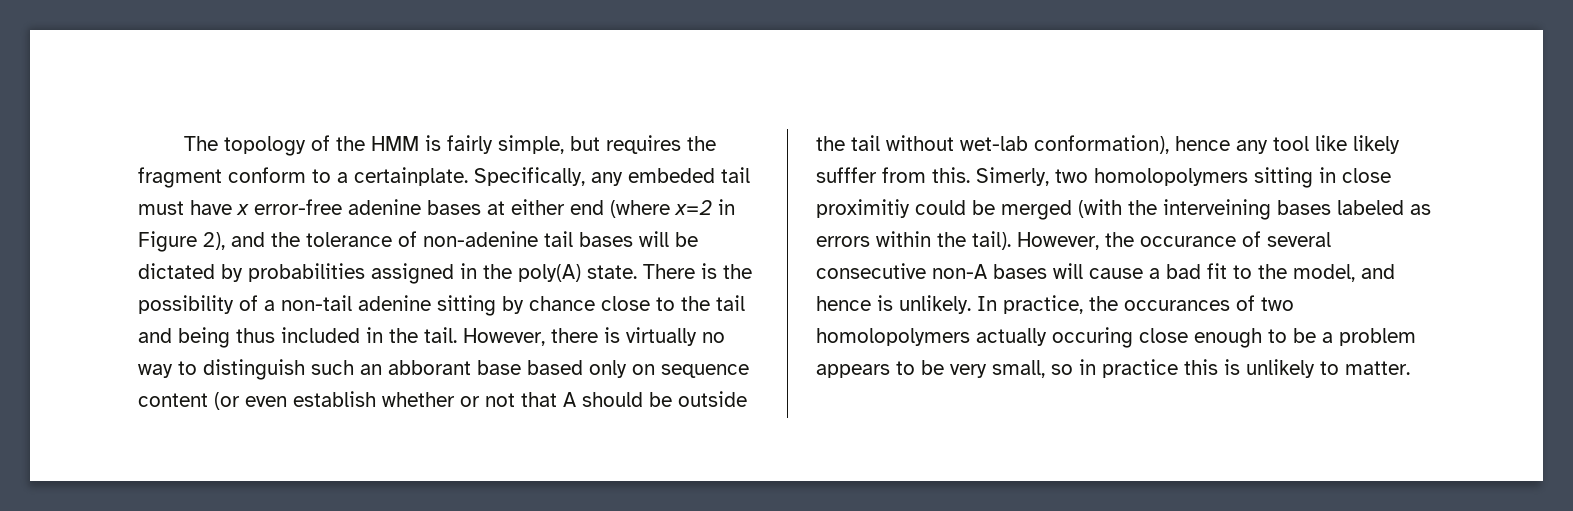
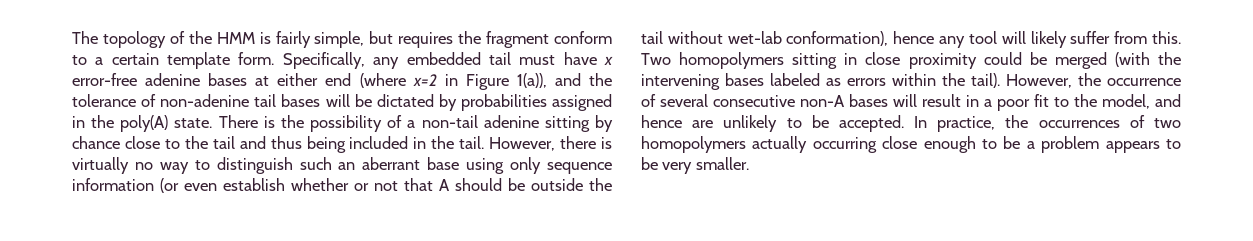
- The topology of the HMM is fairly simple, but requires the fragment conform to a certainplate.
+ The topology of the HMM is fairly simple, but requires the fragment conform to a certain template form.
- Specifically, any embeded tail must have x error-free adenine bases at either end (where x=2 in Figure 2), and the tolerance of non-adenine tail bases will be dictated by probabilities assigned in the poly(A) state.
+ Specifically, any embedded tail must have x error-free adenine bases at either end (where x=2 in Figure 1(a)), and the tolerance of non-adenine tail bases will be dictated by probabilities assigned in the poly(A) state.
- There is the possibility of a non-tail adenine sitting by chance close to the tail and being thus included in the tail.
+ There is the possibility of a non-tail adenine sitting by chance close to the tail and thus being included in the tail.
- However, there is virtually no way to distinguish such an abborant base based only on sequence content (or even establish whether or not that A should be outside the tail without wet-lab conformation), hence any tool like likely sufffer from this. Simerly, two homolopolymers sitting in close proximitiy could be merged (with the interveining bases labeled as errors within the tail).
+ However, there is virtually no way to distinguish such an aberrant base using only sequence information (or even establish whether or not that A should be outside the tail without wet-lab conformation), hence any tool will likely suffer from this. Two homopolymers sitting in close proximity could be merged (with the intervening bases labeled as errors within the tail).
- However, the occurance of several consecutive non-A bases will cause a bad fit to the model, and hence is unlikely.
+ However, the occurrence of several consecutive non-A bases will result in a poor fit to the model, and hence are unlikely to be accepted.
- In practice, the occurances of two homolopolymers actually occuring close enough to be a problem appears to be very small, so in practice this is unlikely to matter.
+ In practice, the occurrences of two homopolymers actually occurring close enough to be a problem appears to be very smaller.

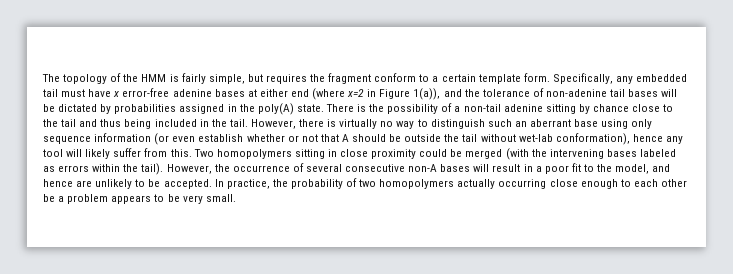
- In practice, the occurrences of two homopolymers actually occurring close enough to be a problem appears to be very smaller.
+ In practice, the probability of two homopolymers actually occurring close enough to each other be a problem appears to be very small.

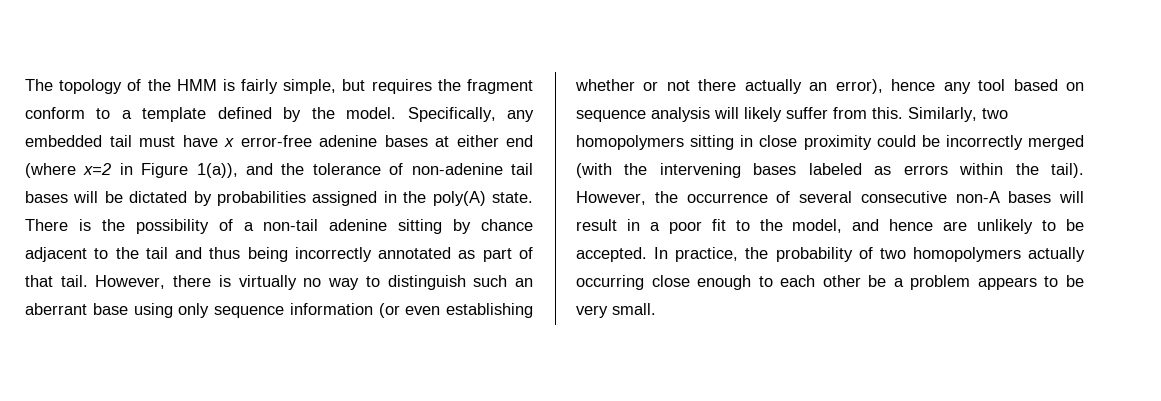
- The topology of the HMM is fairly simple, but requires the fragment conform to a certain template form.
+ The topology of the HMM is fairly simple, but requires the fragment conform to a template defined by the model.
- There is the possibility of a non-tail adenine sitting by chance close to the tail and thus being included in the tail.
+ There is the possibility of a non-tail adenine sitting by chance adjacent to the tail and thus being incorrectly annotated as part of that tail.
- However, there is virtually no way to distinguish such an aberrant base using only sequence information (or even establish whether or not that A should be outside the tail without wet-lab conformation), hence any tool will likely suffer from this.
+ However, there is virtually no way to distinguish such an aberrant base using only sequence information (or even establishing whether or not there actually an error), hence any tool based on sequence analysis will likely suffer from this.
- Two homopolymers sitting in close proximity could be merged (with the intervening bases labeled as errors within the tail).
+ Similarly, two homopolymers sitting in close proximity could be incorrectly merged (with the intervening bases labeled as errors within the tail).

